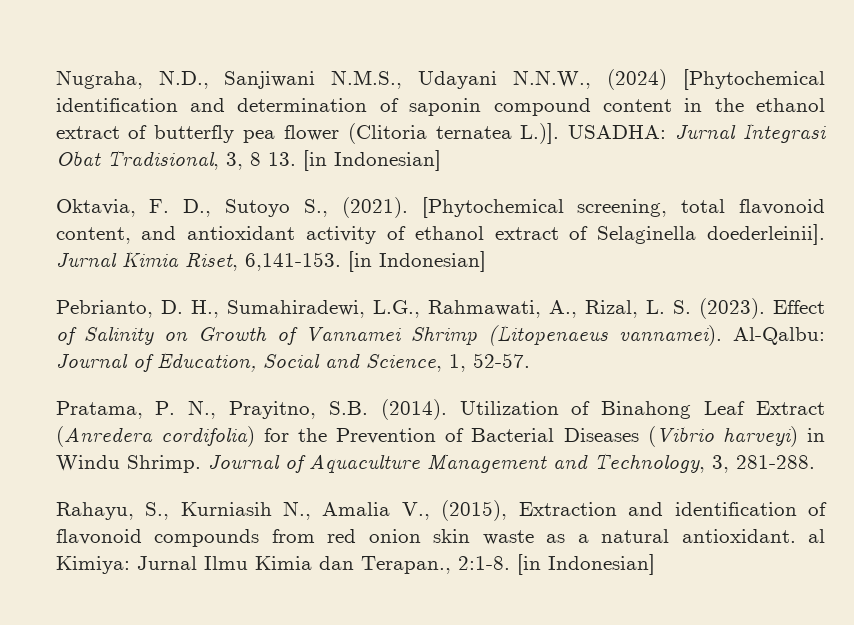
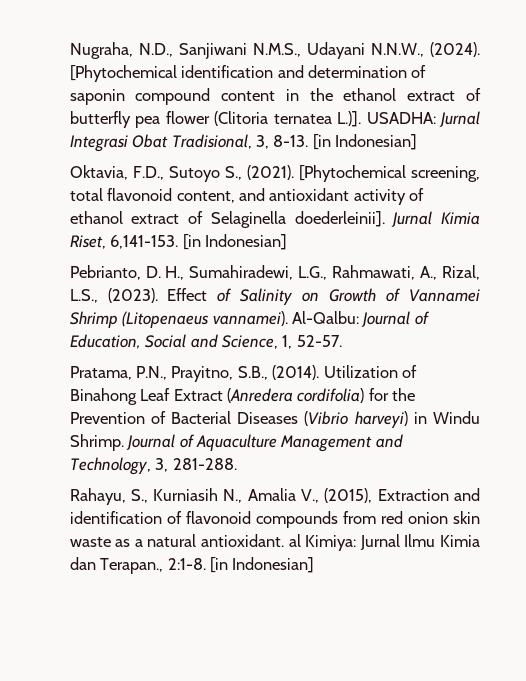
- Nugraha, N.D., Sanjiwani N.M.S., Udayani N.N.W., (2024) [Phytochemical identification and determination of saponin compound content in the ethanol extract of butterfly pea flower (Clitoria ternatea L.)]. USADHA: Jurnal Integrasi Obat Tradisional, 3, 8 13. [in Indonesian]
+ Nugraha, N.D., Sanjiwani N.M.S., Udayani N.N.W., (2024). [Phytochemical identification and determination of saponin compound content in the ethanol extract of butterfly pea flower (Clitoria ternatea L.)]. USADHA: Jurnal Integrasi Obat Tradisional, 3, 8-13. [in Indonesian]
- Oktavia, F. D., Sutoyo S., (2021).
+ Oktavia, F.D., Sutoyo S., (2021).
- Pebrianto, D. H., Sumahiradewi, L.G., Rahmawati, A., Rizal, L. S. (2023).
+ Pebrianto, D. H., Sumahiradewi, L.G., Rahmawati, A., Rizal, L.S., (2023).
- Pratama, P. N., Prayitno, S.B. (2014).
+ Pratama, P.N., Prayitno, S.B., (2014).

